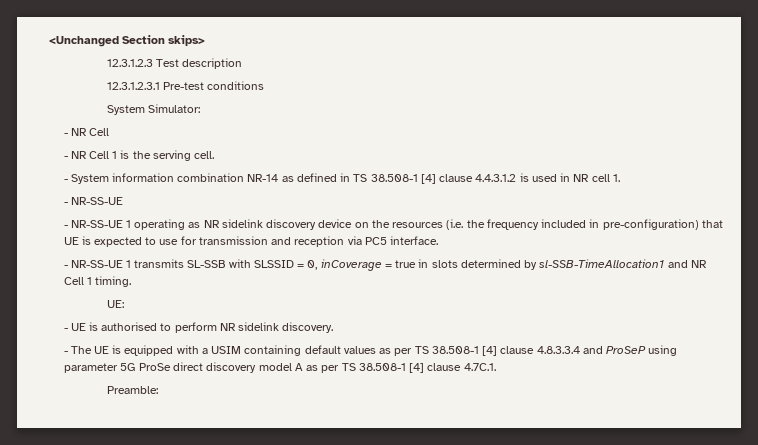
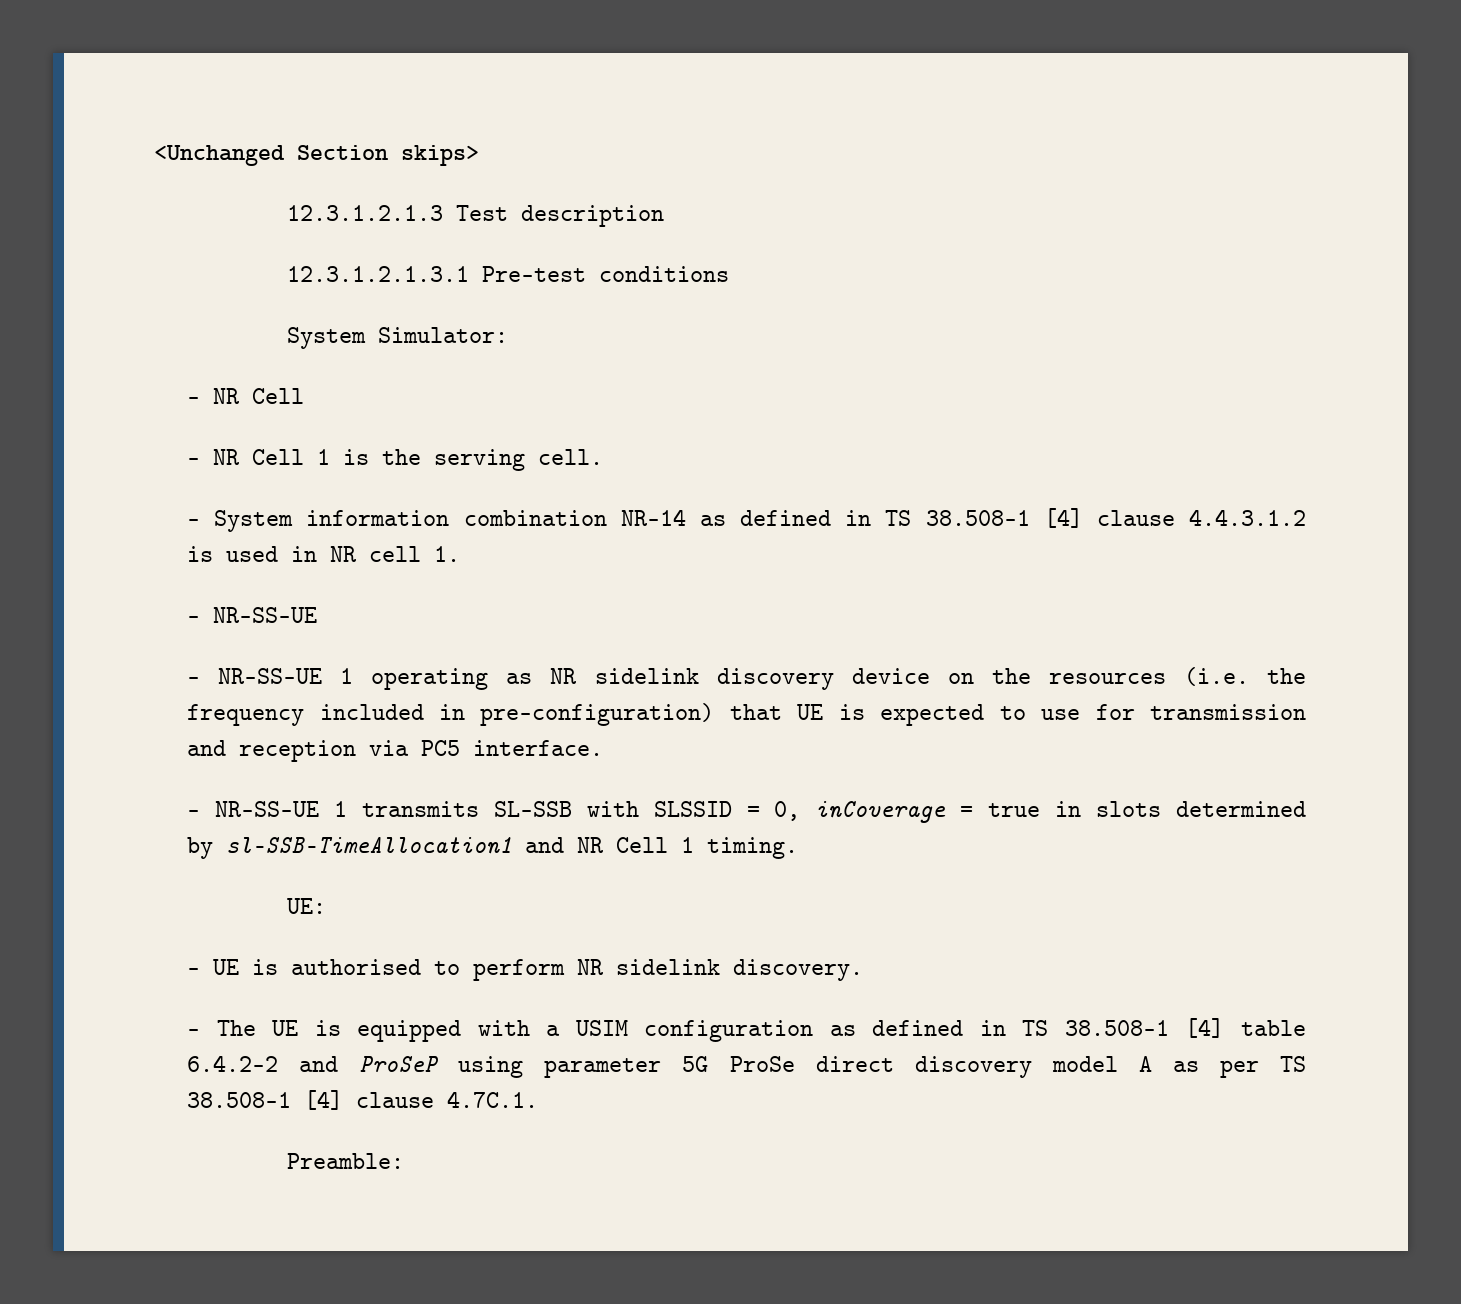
- 12.3.1.2.3 Test description
+ 12.3.1.2.1.3 Test description
- 12.3.1.2.3.1 Pre-test conditions
+ 12.3.1.2.1.3.1 Pre-test conditions
- - The UE is equipped with a USIM containing default values as per TS 38.508-1 [4] clause 4.8.3.3.4 and ProSeP using parameter 5G ProSe direct discovery model A as per TS 38.508-1 [4] clause 4.7C.1.
+ - The UE is equipped with a USIM configuration as defined in TS 38.508-1 [4] table 6.4.2-2 and ProSeP using parameter 5G ProSe direct discovery model A as per TS 38.508-1 [4] clause 4.7C.1.

